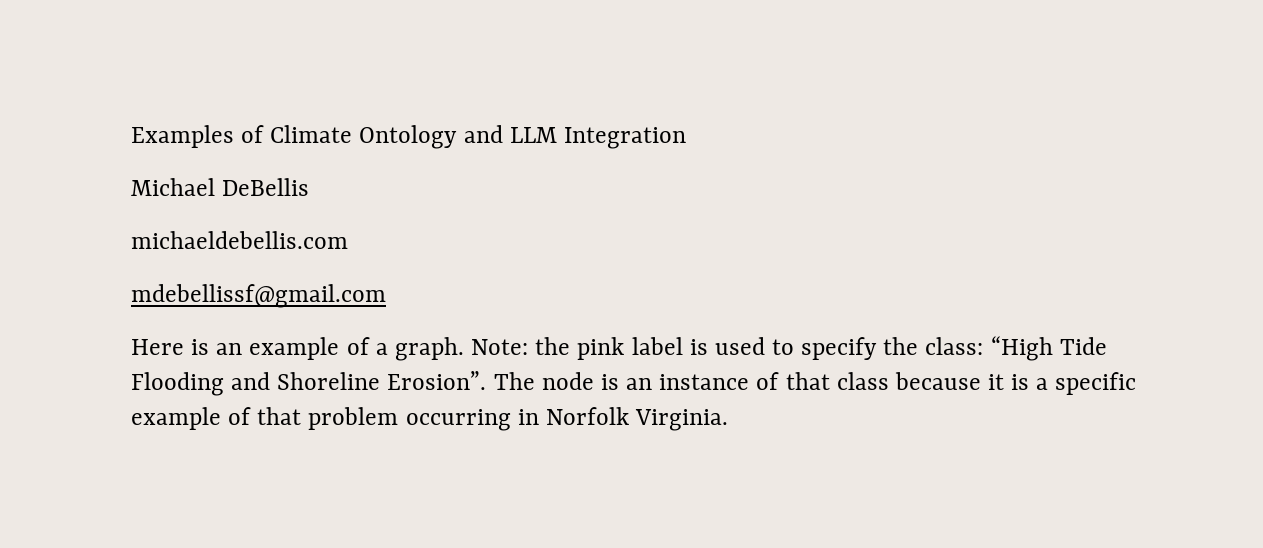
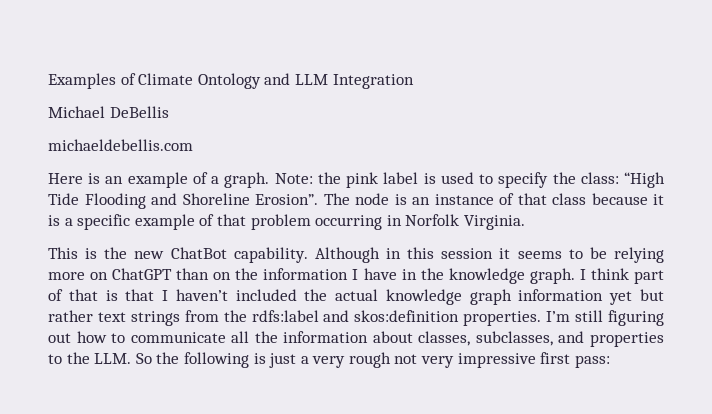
- mdebellissf@gmail.com
+ This is the new ChatBot capability. Although in this session it seems to be relying more on ChatGPT than on the information I have in the knowledge graph. I think part of that is that I haven’t included the actual knowledge graph information yet but rather text strings from the rdfs:label and skos:definition properties. I’m still figuring out how to communicate all the information about classes, subclasses, and properties to the LLM. So the following is just a very rough not very impressive first pass:

